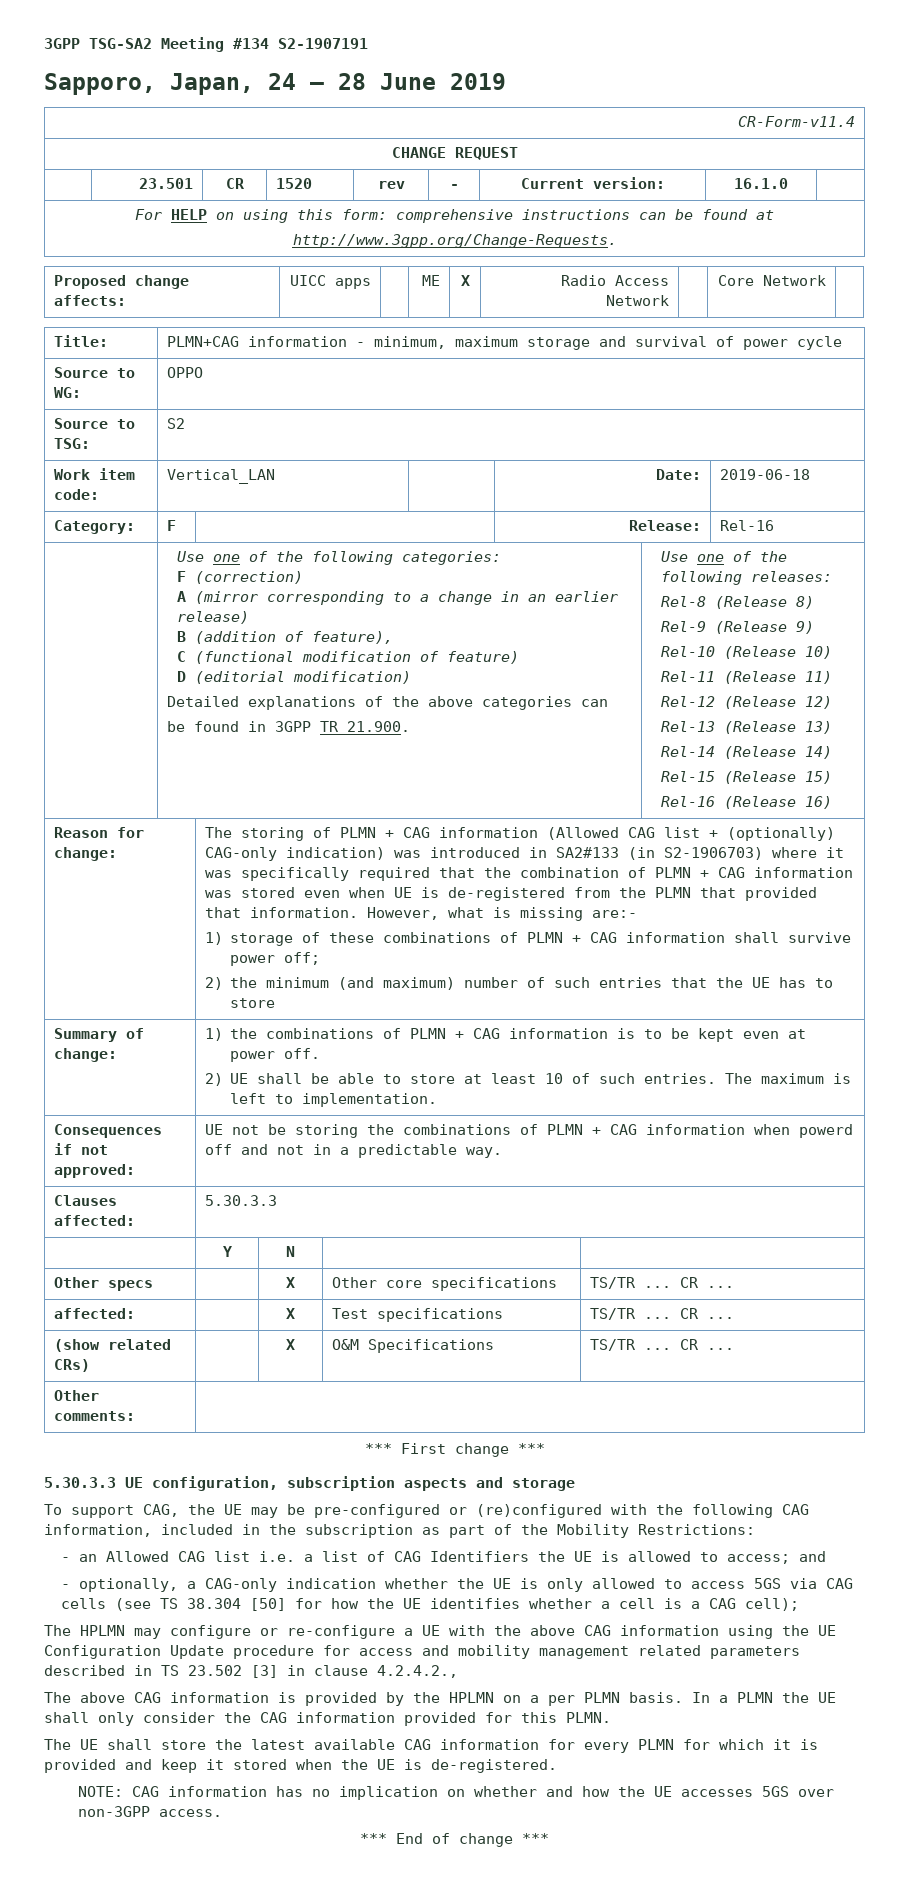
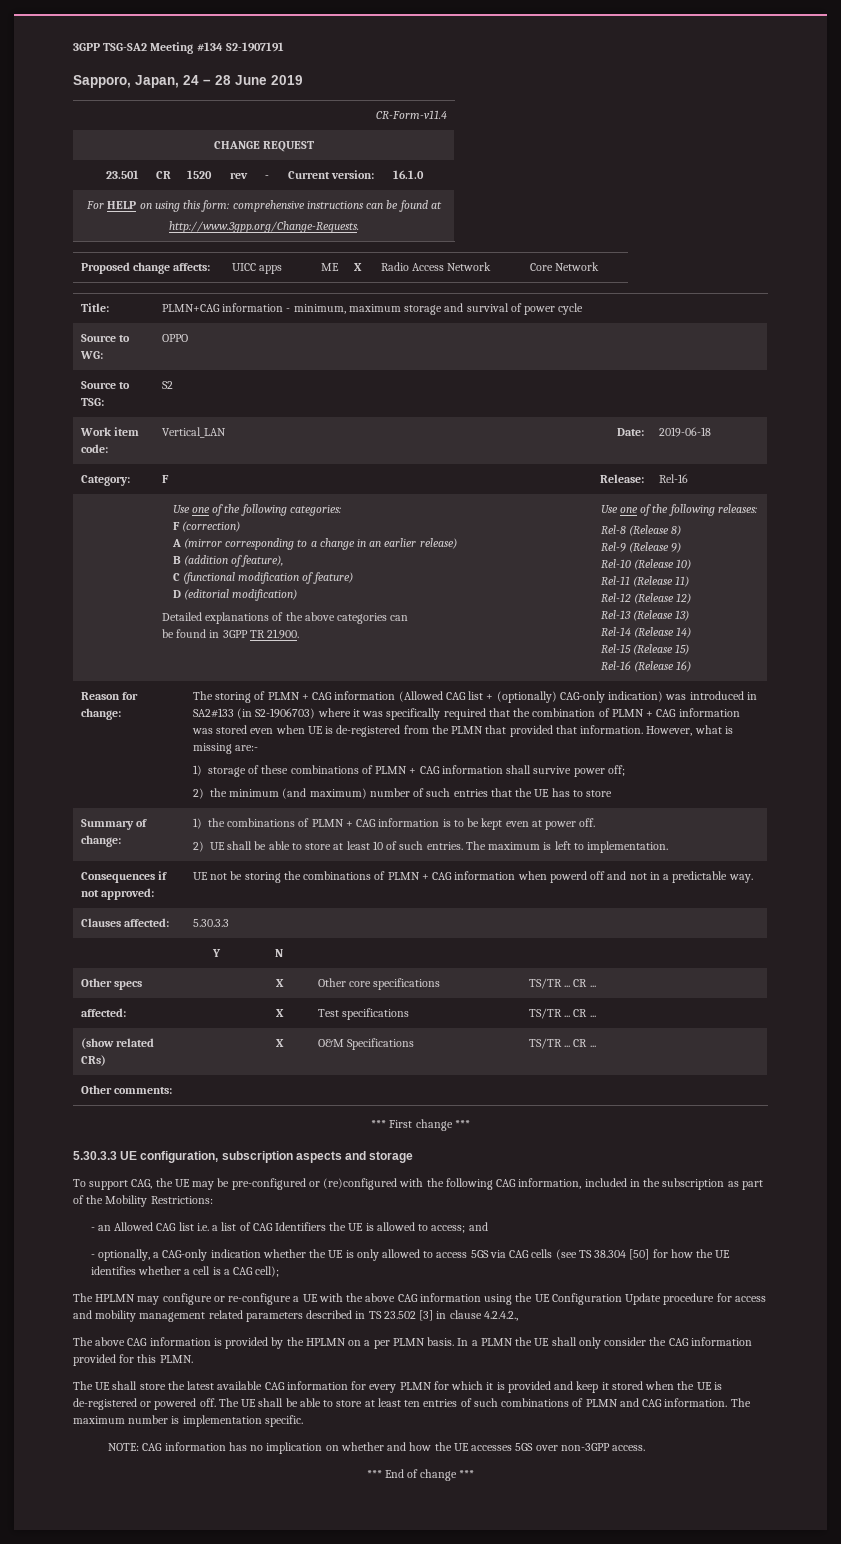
- The UE shall store the latest available CAG information for every PLMN for which it is provided and keep it stored when the UE is de-registered.
+ The UE shall store the latest available CAG information for every PLMN for which it is provided and keep it stored when the UE is de-registered or powered off. The UE shall be able to store at least ten entries of such combinations of PLMN and CAG information. The maximum number is implementation specific.

